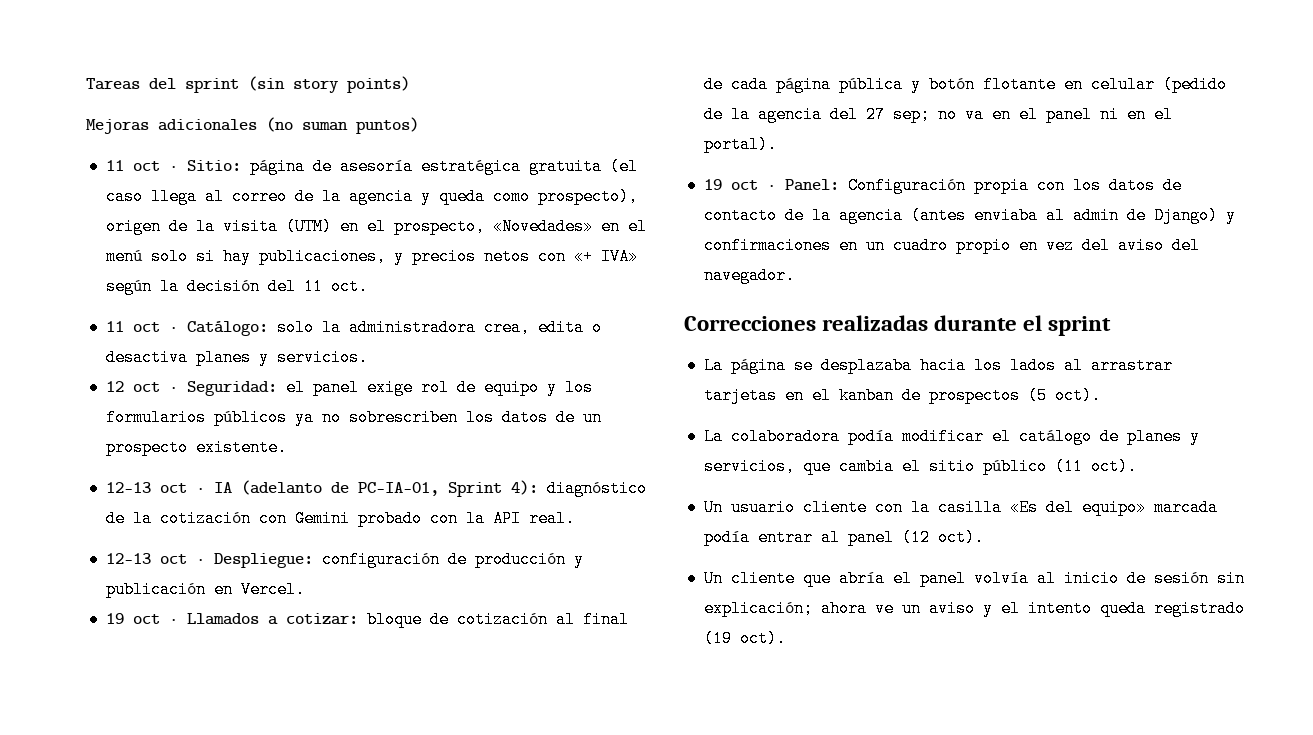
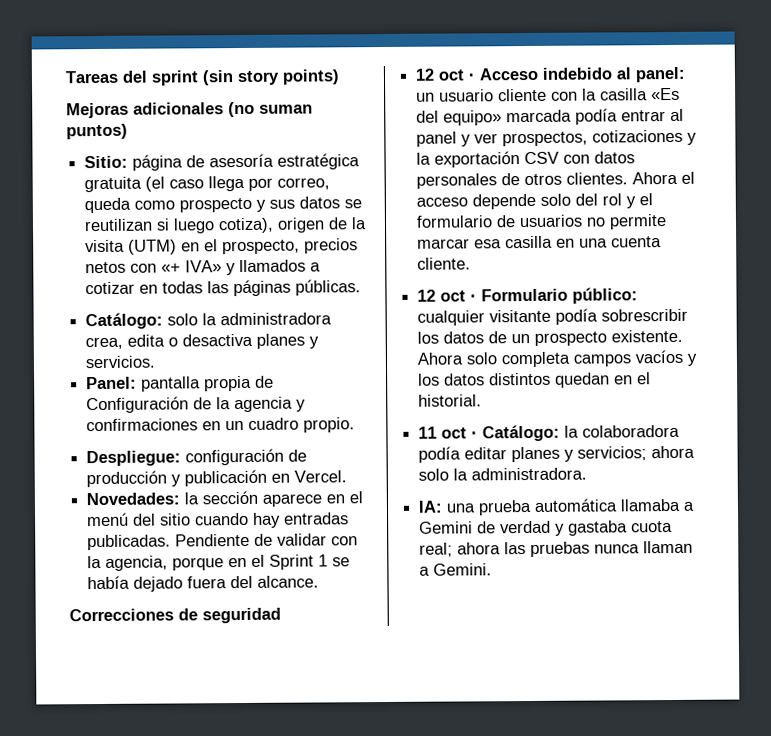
- 11 oct · Sitio: página de asesoría estratégica gratuita (el caso llega al correo de la agencia y queda como prospecto), origen de la visita (UTM) en el prospecto, «Novedades» en el menú solo si hay publicaciones, y precios netos con «+ IVA» según la decisión del 11 oct.
- 11 oct · Catálogo: solo la administradora crea, edita o desactiva planes y servicios.
+ Sitio: página de asesoría estratégica gratuita (el caso llega por correo, queda como prospecto y sus datos se reutilizan si luego cotiza), origen de la visita (UTM) en el prospecto, precios netos con «+ IVA» y llamados a cotizar en todas las páginas públicas.
+ Catálogo: solo la administradora crea, edita o desactiva planes y servicios.
- 12 oct · Seguridad: el panel exige rol de equipo y los formularios públicos ya no sobrescriben los datos de un prospecto existente.
- 12–13 oct · IA (adelanto de PC-IA-01, Sprint 4): diagnóstico de la cotización con Gemini probado con la API real.
- 12–13 oct · Despliegue: configuración de producción y publicación en Vercel.
+ Panel: pantalla propia de Configuración de la agencia y confirmaciones en un cuadro propio.
+ Despliegue: configuración de producción y publicación en Vercel.
- 19 oct · Llamados a cotizar: bloque de cotización al final de cada página pública y botón flotante en celular (pedido de la agencia del 27 sep; no va en el panel ni en el portal).
- 19 oct · Panel: Configuración propia con los datos de contacto de la agencia (antes enviaba al admin de Django) y confirmaciones en un cuadro propio en vez del aviso del navegador.
- Correcciones realizadas durante el sprint
- La página se desplazaba hacia los lados al arrastrar tarjetas en el kanban de prospectos (5 oct).
- La colaboradora podía modificar el catálogo de planes y servicios, que cambia el sitio público (11 oct).
- Un usuario cliente con la casilla «Es del equipo» marcada podía entrar al panel (12 oct).
- Un cliente que abría el panel volvía al inicio de sesión sin explicación; ahora ve un aviso y el intento queda registrado (19 oct).
+ Novedades: la sección aparece en el menú del sitio cuando hay entradas publicadas. Pendiente de validar con la agencia, porque en el Sprint 1 se había dejado fuera del alcance.
+ Correcciones de seguridad
+ 12 oct · Acceso indebido al panel: un usuario cliente con la casilla «Es del equipo» marcada podía entrar al panel y ver prospectos, cotizaciones y la exportación CSV con datos personales de otros clientes. Ahora el acceso depende solo del rol y el formulario de usuarios no permite marcar esa casilla en una cuenta cliente.
+ 12 oct · Formulario público: cualquier visitante podía sobrescribir los datos de un prospecto existente. Ahora solo completa campos vacíos y los datos distintos quedan en el historial.
+ 11 oct · Catálogo: la colaboradora podía editar planes y servicios; ahora solo la administradora.
+ IA: una prueba automática llamaba a Gemini de verdad y gastaba cuota real; ahora las pruebas nunca llaman a Gemini.

